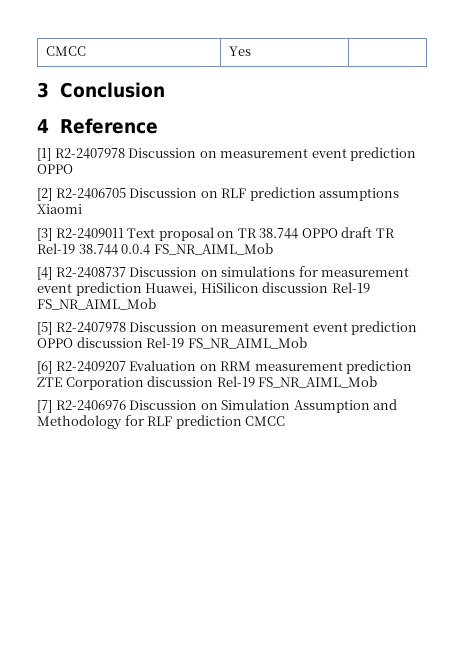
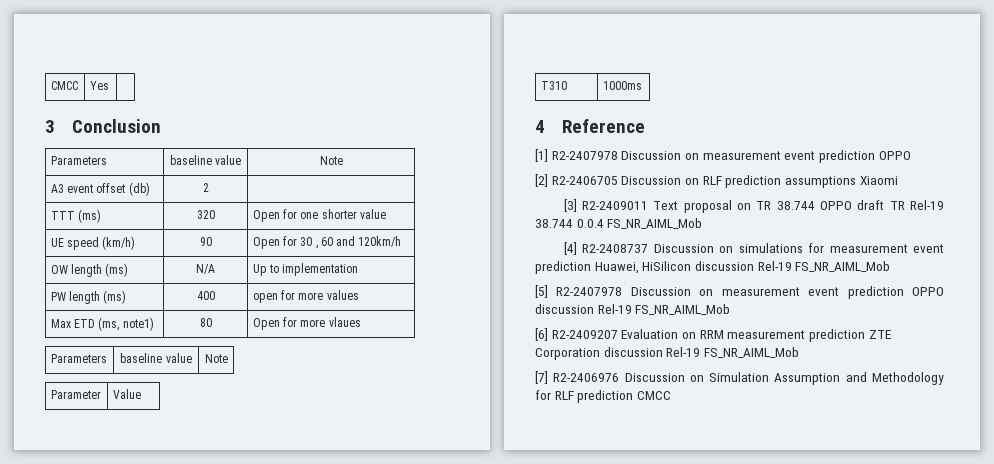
  3 Conclusion
+ Parameters | baseline value | Note
+ A3 event offset (db) | 2 |
+ TTT (ms) | 320 | Open for one shorter value
+ UE speed (km/h) | 90 | Open for 30 , 60 and 120km/h
+ OW length (ms) | N/A | Up to implementation
+ PW length (ms) | 400 | open for more values
+ Max ETD (ms, note1) | 80 | Open for more vlaues
+ Parameters | baseline value | Note
+ Parameter | Value
+ T310 | 1000ms

